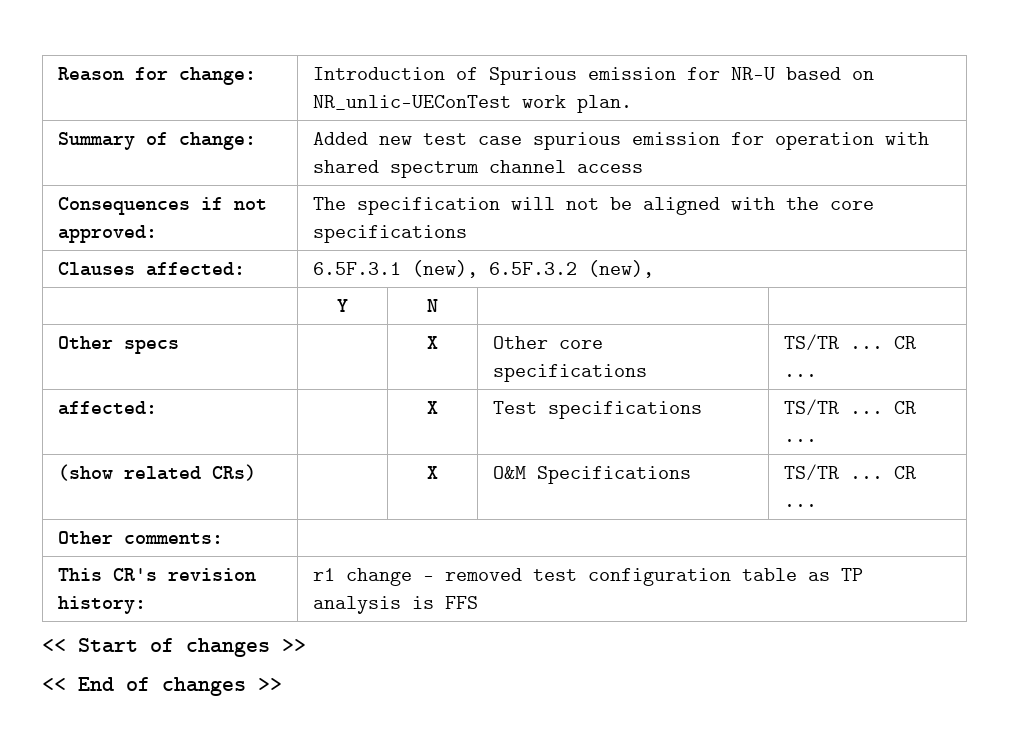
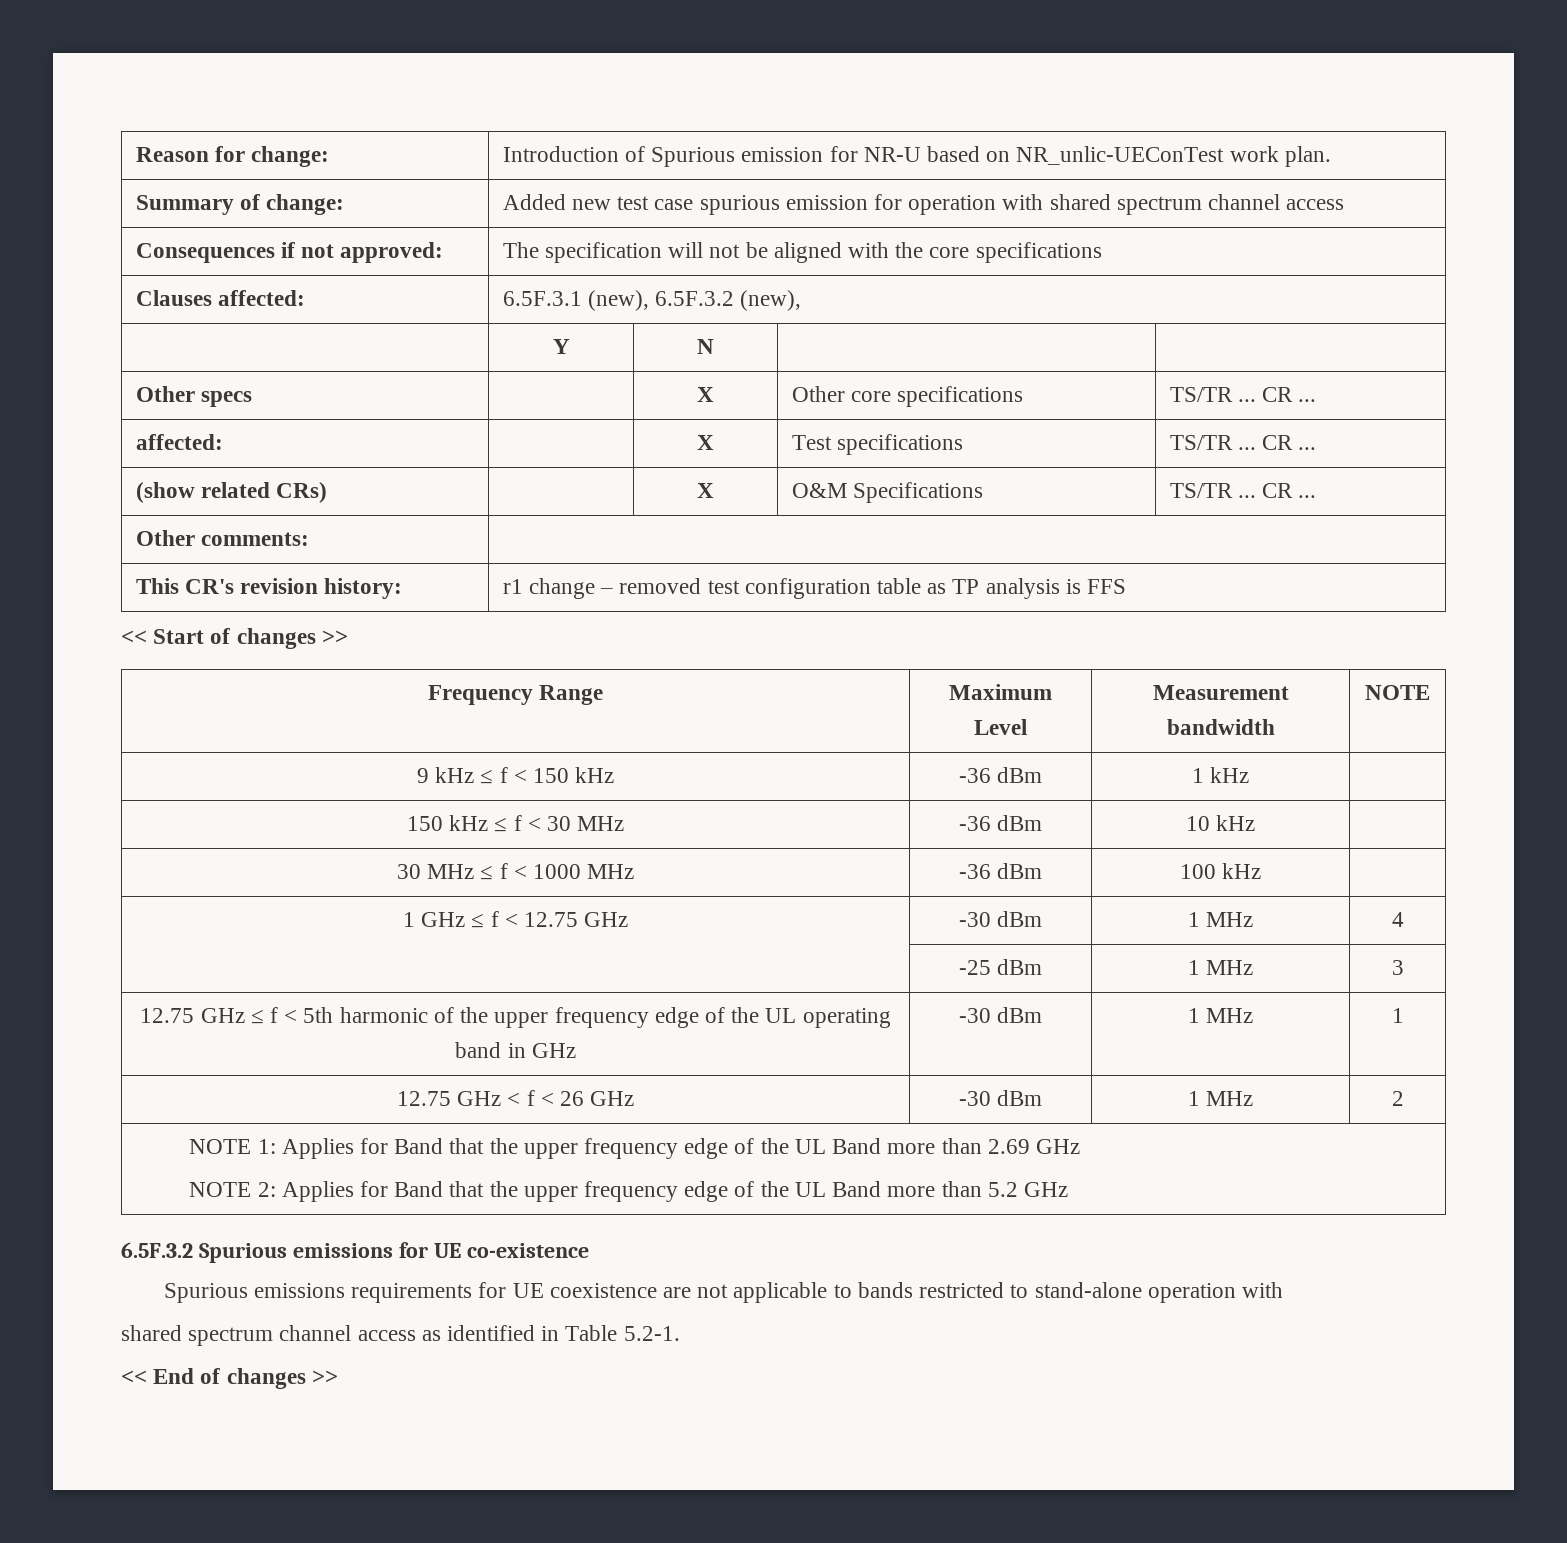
+ Frequency Range | Maximum Level | Measurement bandwidth | NOTE
+ 9 kHz ≤ f < 150 kHz | -36 dBm | 1 kHz |
+ 150 kHz ≤ f < 30 MHz | -36 dBm | 10 kHz |
+ 30 MHz ≤ f < 1000 MHz | -36 dBm | 100 kHz |
+ 1 GHz ≤ f < 12.75 GHz | -30 dBm | 1 MHz | 4
+ | -25 dBm | 1 MHz | 3
+ 12.75 GHz ≤ f < 5th harmonic of the upper frequency edge of the UL operating band in GHz | -30 dBm | 1 MHz | 1
+ 12.75 GHz < f < 26 GHz | -30 dBm | 1 MHz | 2
+ NOTE 1: Applies for Band that the upper frequency edge of the UL Band more than 2.69 GHz
+ NOTE 2: Applies for Band that the upper frequency edge of the UL Band more than 5.2 GHz
+ 6.5F.3.2 Spurious emissions for UE co-existence
+ Spurious emissions requirements for UE coexistence are not applicable to bands restricted to stand-alone operation with
+ shared spectrum channel access as identified in Table 5.2-1.

